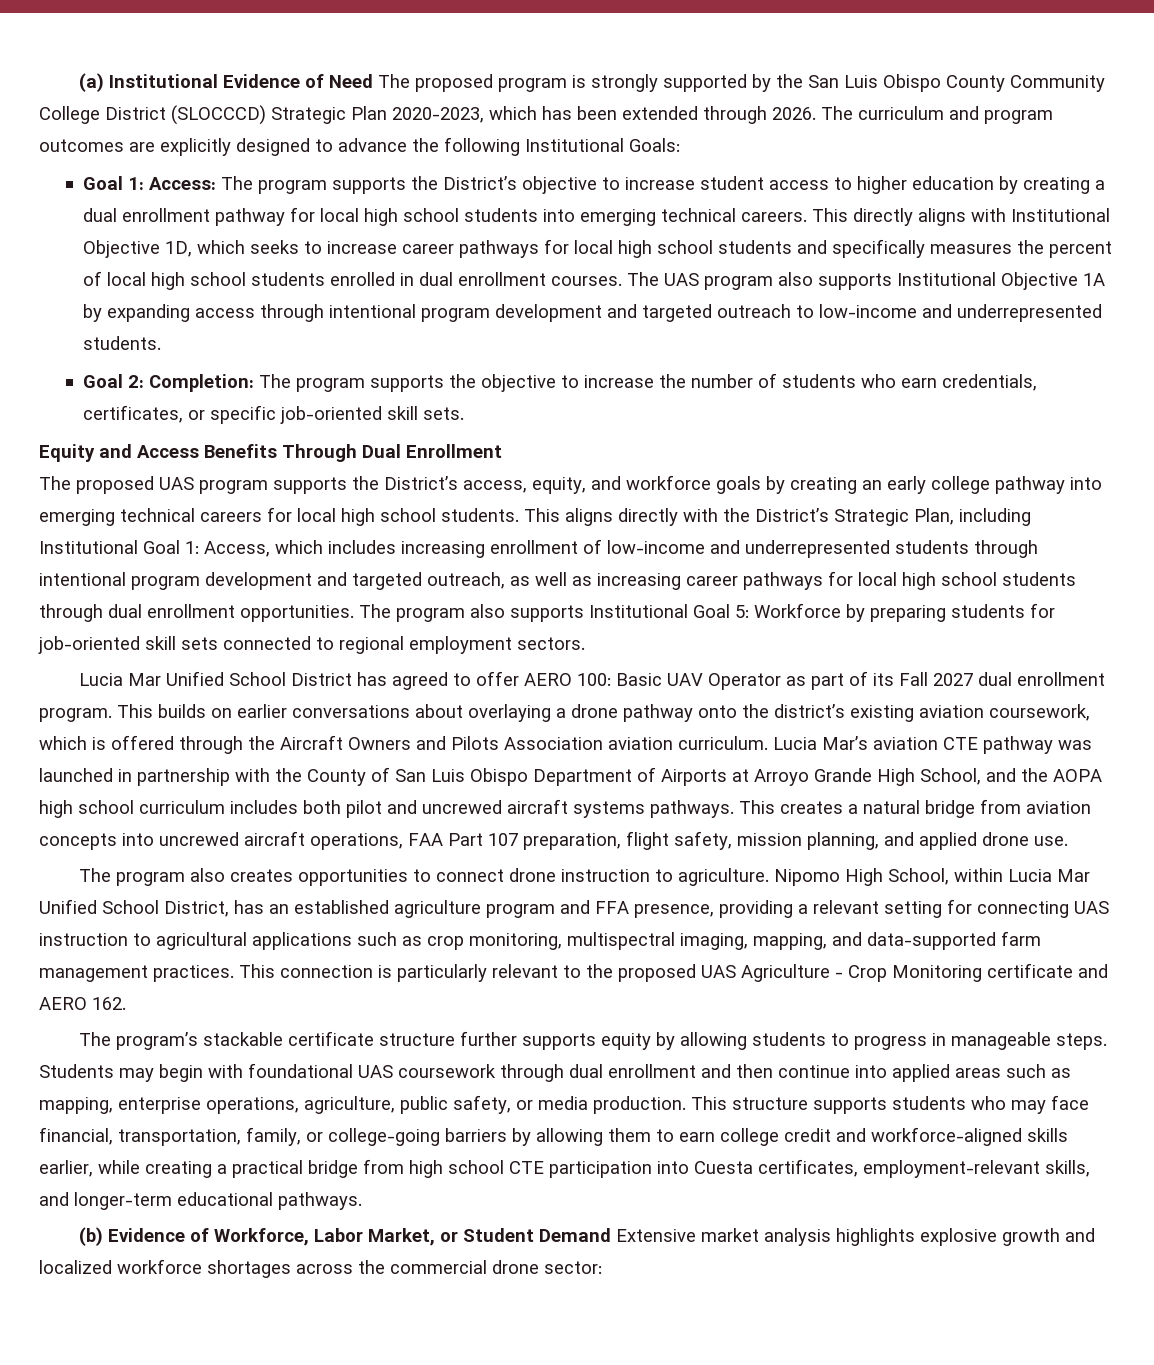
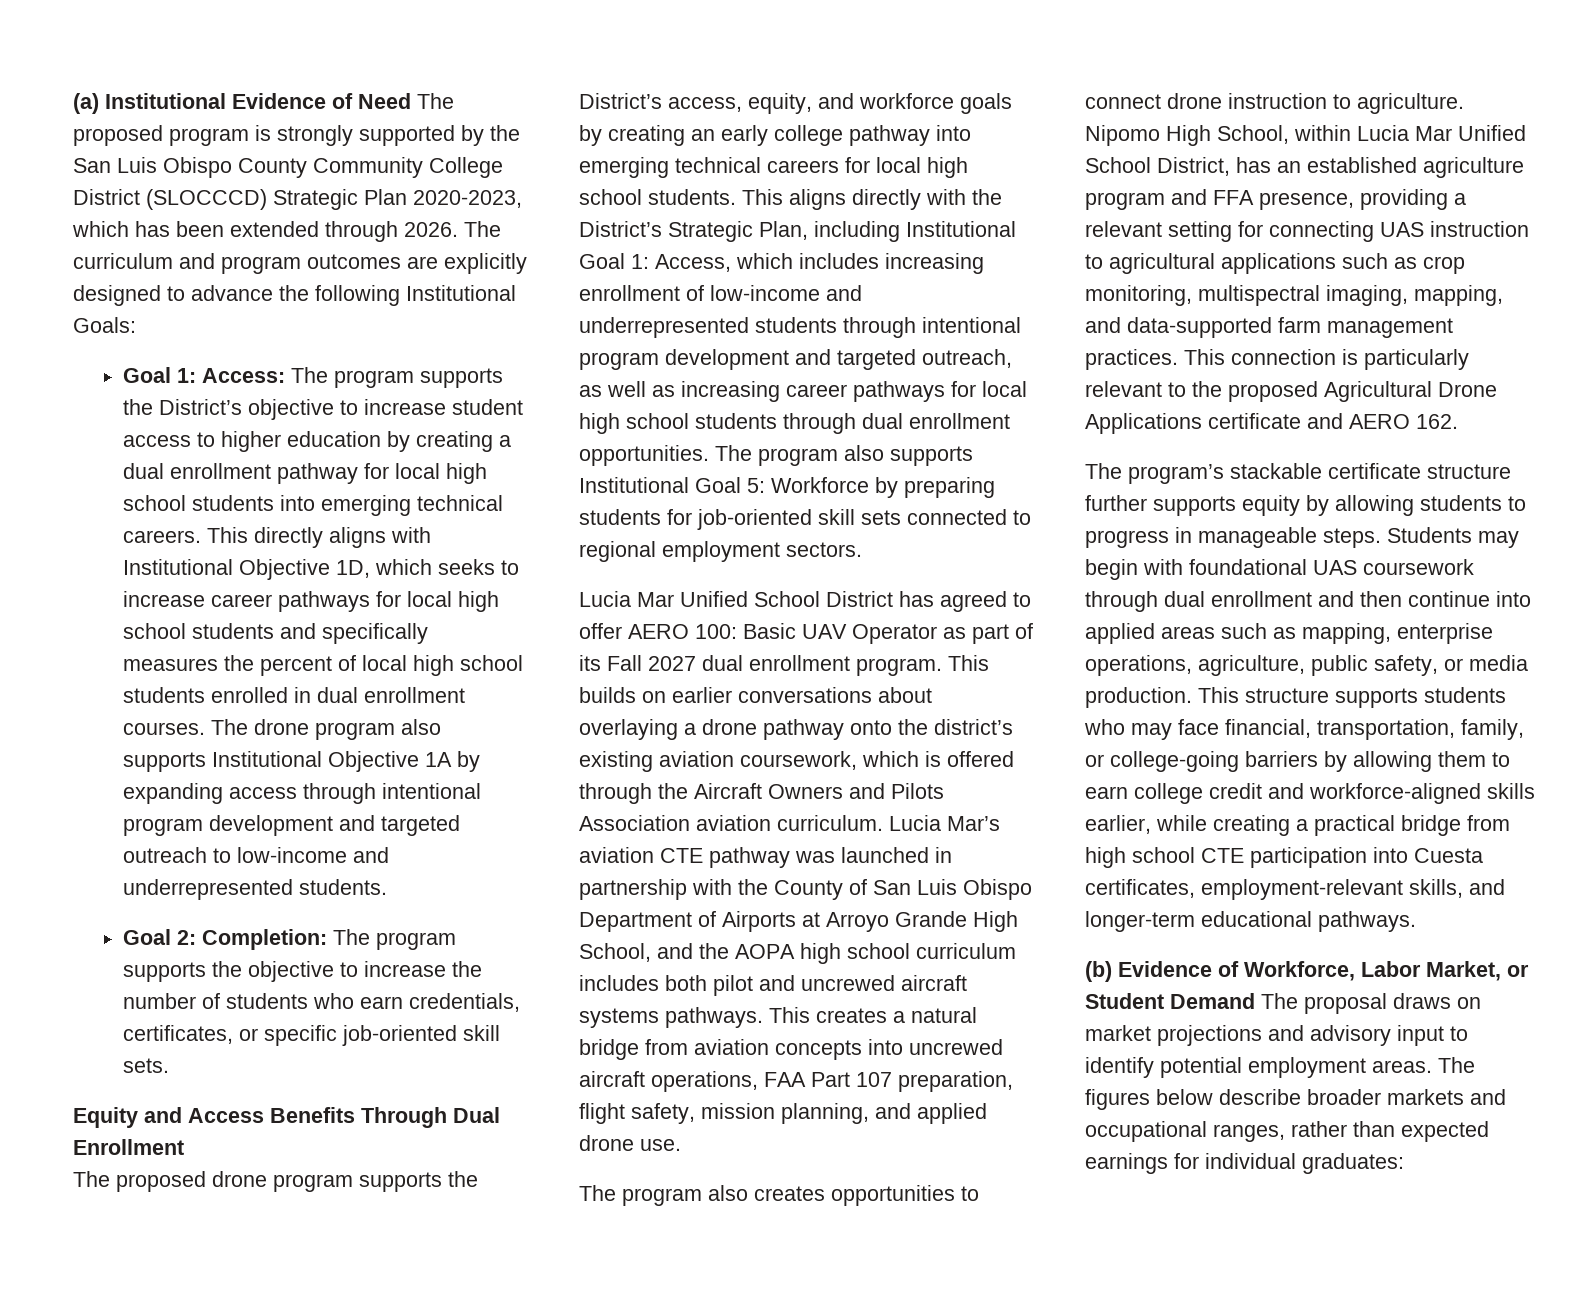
- The UAS program also supports Institutional Objective 1A by expanding access through intentional program development and targeted outreach to low-income and underrepresented students.
+ The drone program also supports Institutional Objective 1A by expanding access through intentional program development and targeted outreach to low-income and underrepresented students.
- The proposed UAS program supports the District’s access, equity, and workforce goals by creating an early college pathway into emerging technical careers for local high school students.
+ The proposed drone program supports the District’s access, equity, and workforce goals by creating an early college pathway into emerging technical careers for local high school students.
- This connection is particularly relevant to the proposed UAS Agriculture - Crop Monitoring certificate and AERO 162.
+ This connection is particularly relevant to the proposed Agricultural Drone Applications certificate and AERO 162.
- (b) Evidence of Workforce, Labor Market, or Student Demand Extensive market analysis highlights explosive growth and localized workforce shortages across the commercial drone sector:
+ (b) Evidence of Workforce, Labor Market, or Student Demand The proposal draws on market projections and advisory input to identify potential employment areas. The figures below describe broader markets and occupational ranges, rather than expected earnings for individual graduates:

